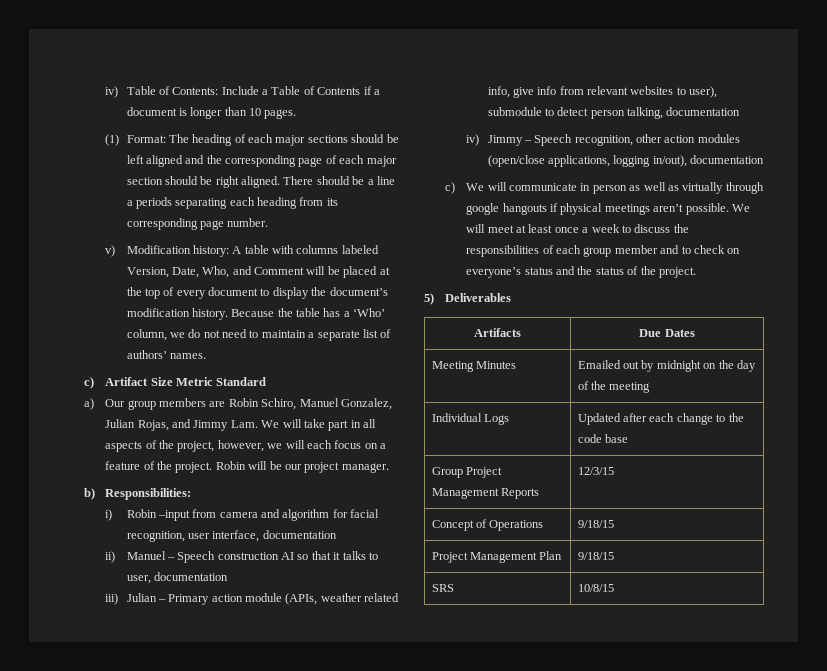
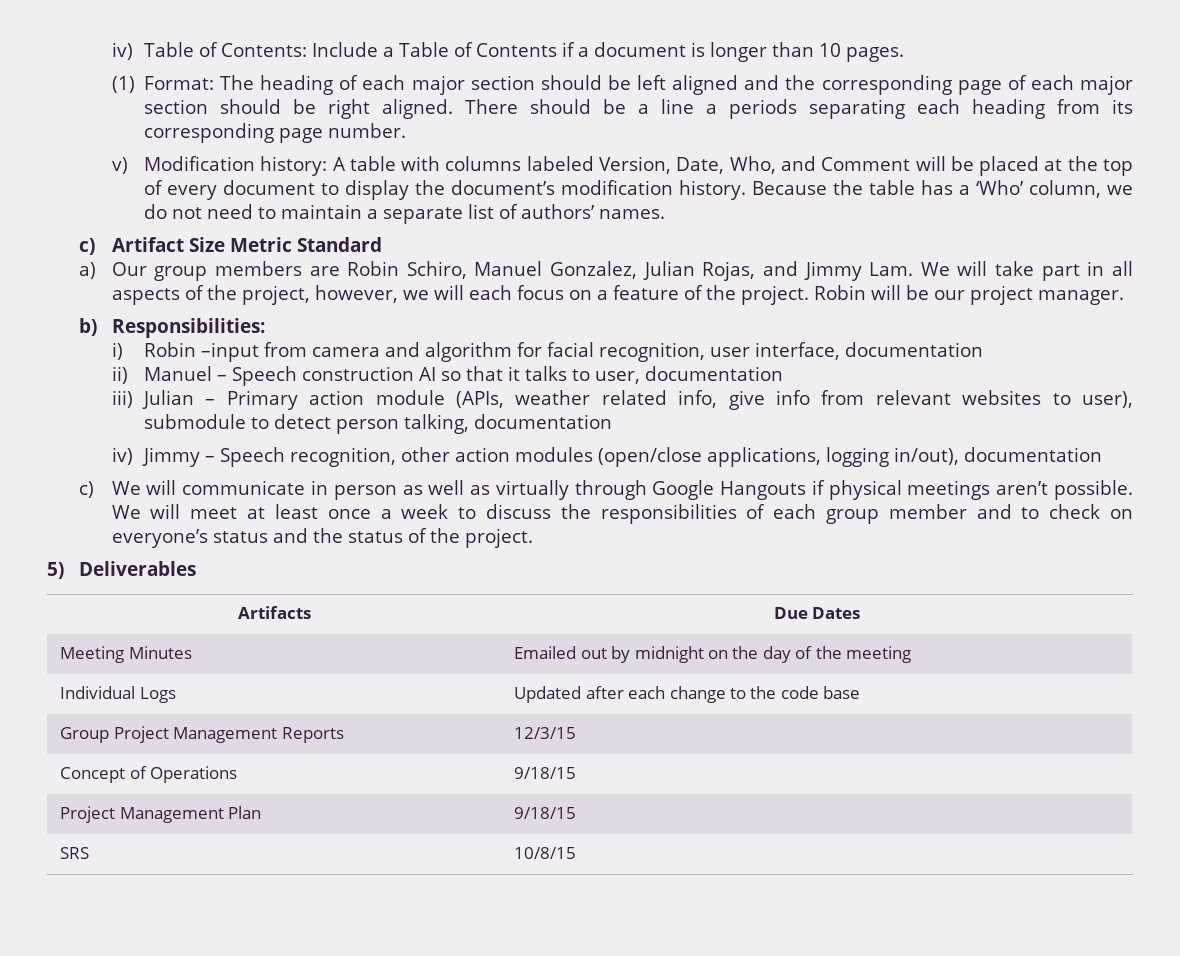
- (1) Format: The heading of each major sections should be left aligned and the corresponding page of each major section should be right aligned.
+ (1) Format: The heading of each major section should be left aligned and the corresponding page of each major section should be right aligned.
- c) We will communicate in person as well as virtually through google hangouts if physical meetings aren’t possible.
+ c) We will communicate in person as well as virtually through Google Hangouts if physical meetings aren’t possible.

